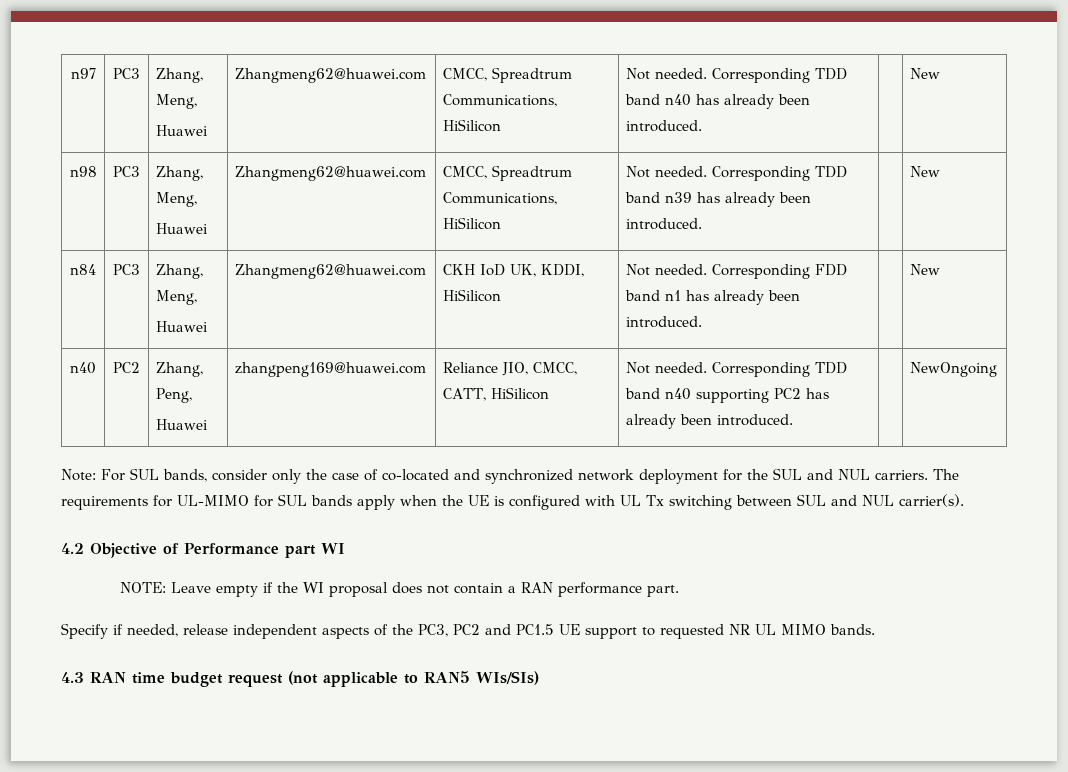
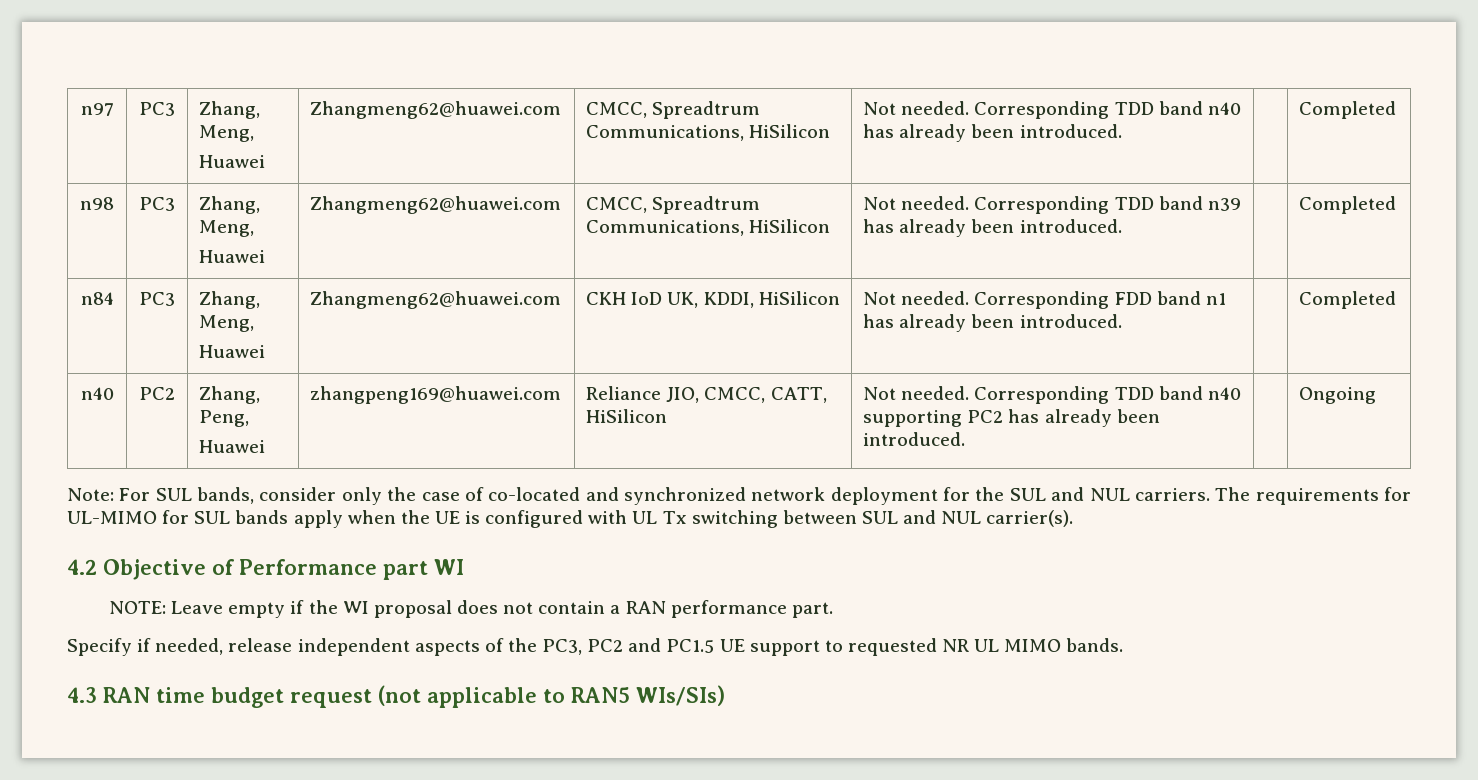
  n97 | PC3 | Zhang, Meng,
- Huawei | Zhangmeng62@huawei.com | CMCC, Spreadtrum Communications, HiSilicon | Not needed. Corresponding TDD band n40 has already been introduced. | | New
+ Huawei | Zhangmeng62@huawei.com | CMCC, Spreadtrum Communications, HiSilicon | Not needed. Corresponding TDD band n40 has already been introduced. | | Completed
  n98 | PC3 | Zhang, Meng,
- Huawei | Zhangmeng62@huawei.com | CMCC, Spreadtrum Communications, HiSilicon | Not needed. Corresponding TDD band n39 has already been introduced. | | New
+ Huawei | Zhangmeng62@huawei.com | CMCC, Spreadtrum Communications, HiSilicon | Not needed. Corresponding TDD band n39 has already been introduced. | | Completed
  n84 | PC3 | Zhang, Meng,
- Huawei | Zhangmeng62@huawei.com | CKH IoD UK, KDDI, HiSilicon | Not needed. Corresponding FDD band n1 has already been introduced. | | New
+ Huawei | Zhangmeng62@huawei.com | CKH IoD UK, KDDI, HiSilicon | Not needed. Corresponding FDD band n1 has already been introduced. | | Completed
  n40 | PC2 | Zhang, Peng,
- Huawei | zhangpeng169@huawei.com | Reliance JIO, CMCC, CATT, HiSilicon | Not needed. Corresponding TDD band n40 supporting PC2 has already been introduced. | | NewOngoing
+ Huawei | zhangpeng169@huawei.com | Reliance JIO, CMCC, CATT, HiSilicon | Not needed. Corresponding TDD band n40 supporting PC2 has already been introduced. | | Ongoing

